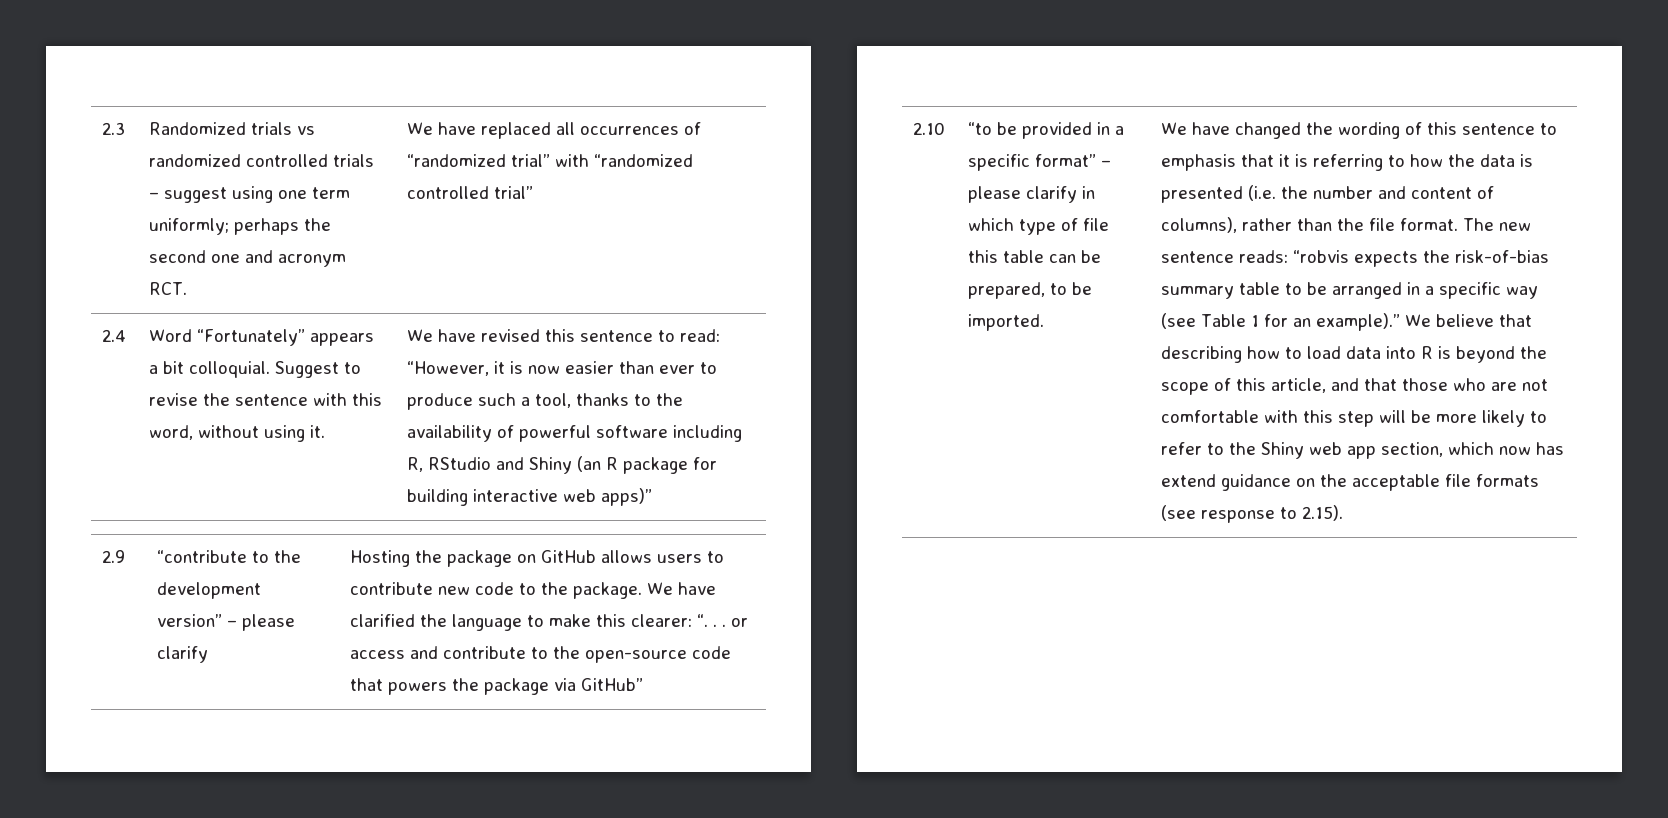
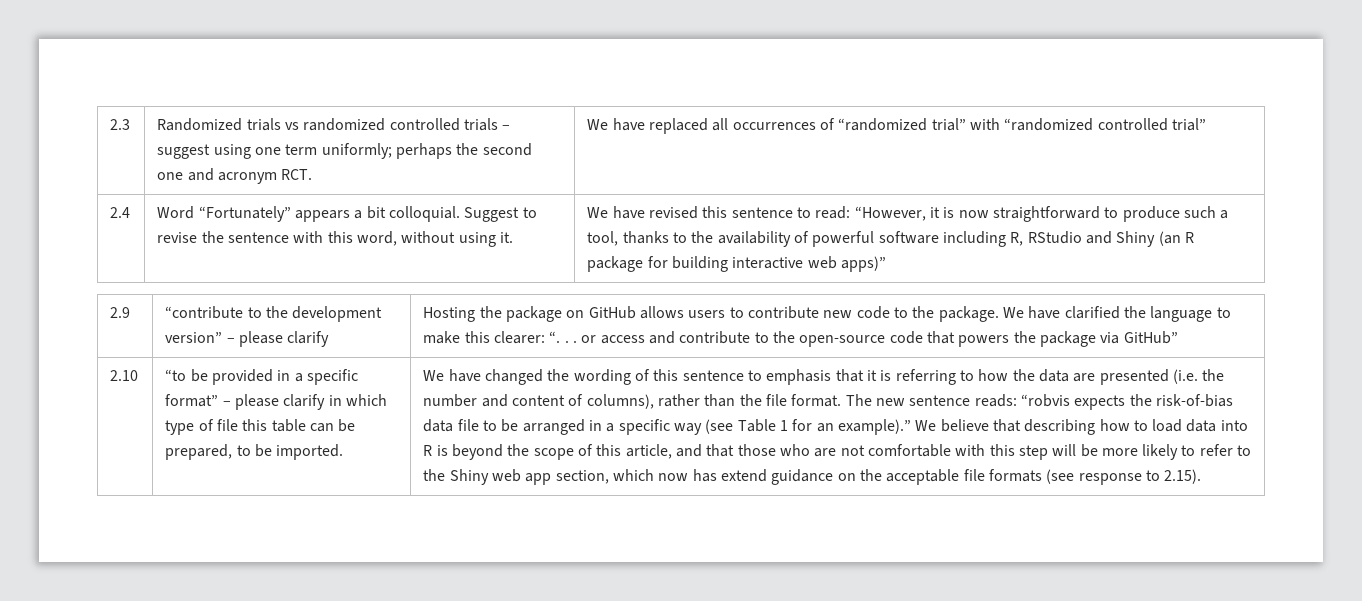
- We have revised this sentence to read: “However, it is now easier than ever to produce such a tool, thanks to the availability of powerful software including R, RStudio and Shiny (an R package for building interactive web apps)”
+ We have revised this sentence to read: “However, it is now straightforward to produce such a tool, thanks to the availability of powerful software including R, RStudio and Shiny (an R package for building interactive web apps)”
- We have changed the wording of this sentence to emphasis that it is referring to how the data is presented (i.e. the number and content of columns), rather than the file format.
+ We have changed the wording of this sentence to emphasis that it is referring to how the data are presented (i.e. the number and content of columns), rather than the file format.
- The new sentence reads: “robvis expects the risk-of-bias summary table to be arranged in a specific way (see Table 1 for an example).”
+ The new sentence reads: “robvis expects the risk-of-bias data file to be arranged in a specific way (see Table 1 for an example).”

